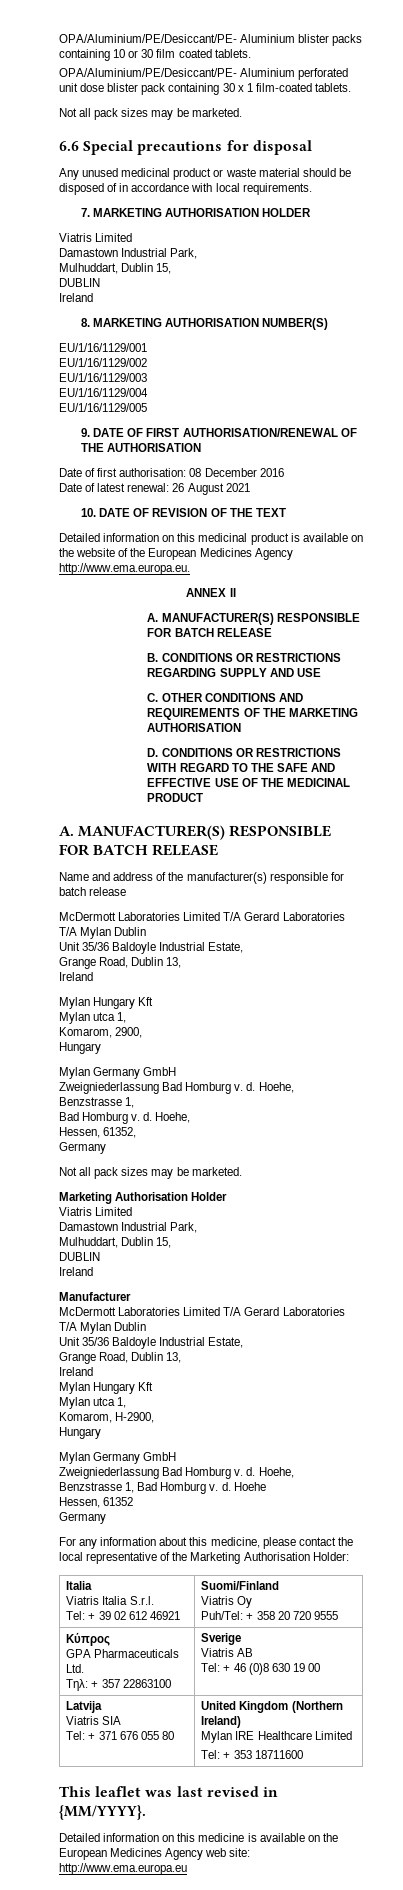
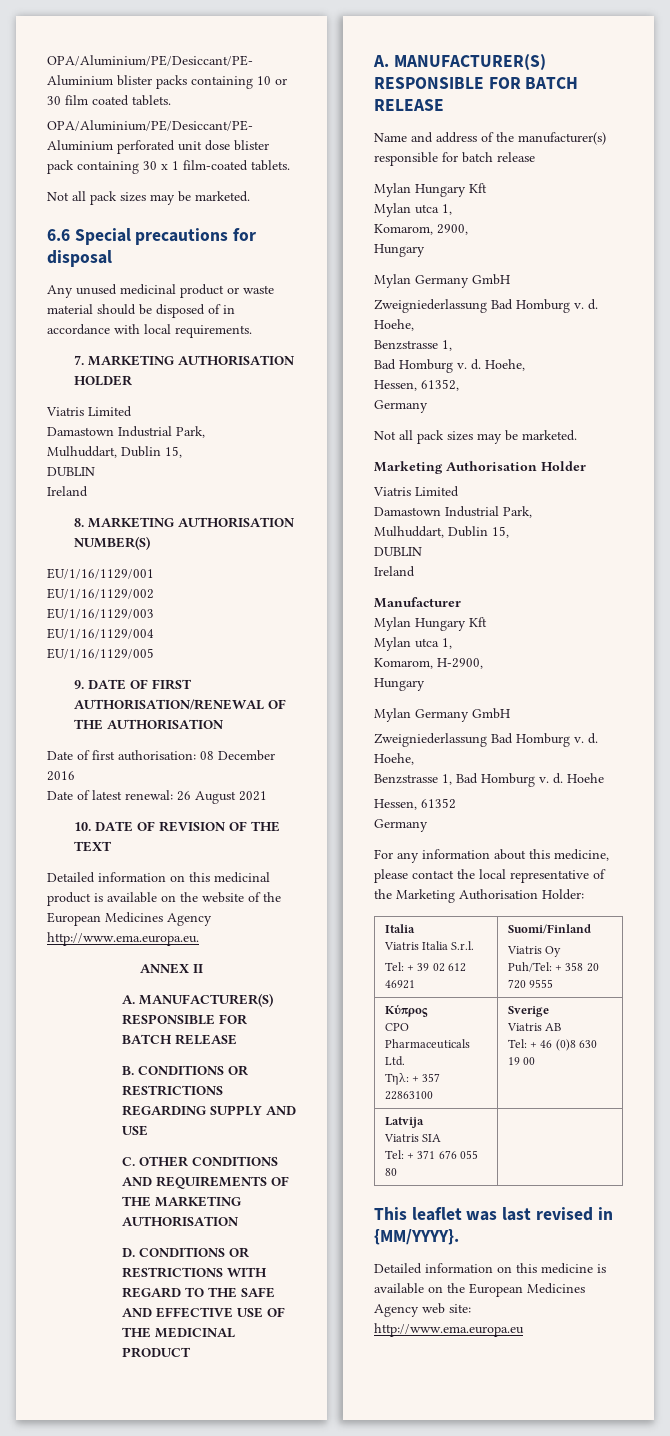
  Name and address of the manufacturer(s) responsible for batch release
- McDermott Laboratories Limited T/A Gerard Laboratories T/A Mylan Dublin
- Unit 35/36 Baldoyle Industrial Estate,
- Grange Road, Dublin 13,
- Ireland
  Manufacturer
- McDermott Laboratories Limited T/A Gerard Laboratories T/A Mylan Dublin
- Unit 35/36 Baldoyle Industrial Estate,
- Grange Road, Dublin 13,
- Ireland
  Κύπρος
- GPA Pharmaceuticals Ltd.
+ CPO Pharmaceuticals Ltd.
  Latvija
  Viatris SIA
- Tel: + 371 676 055 80 | United Kingdom (Northern Ireland)
- Mylan IRE Healthcare Limited
- Tel: + 353 18711600
+ Tel: + 371 676 055 80 |

